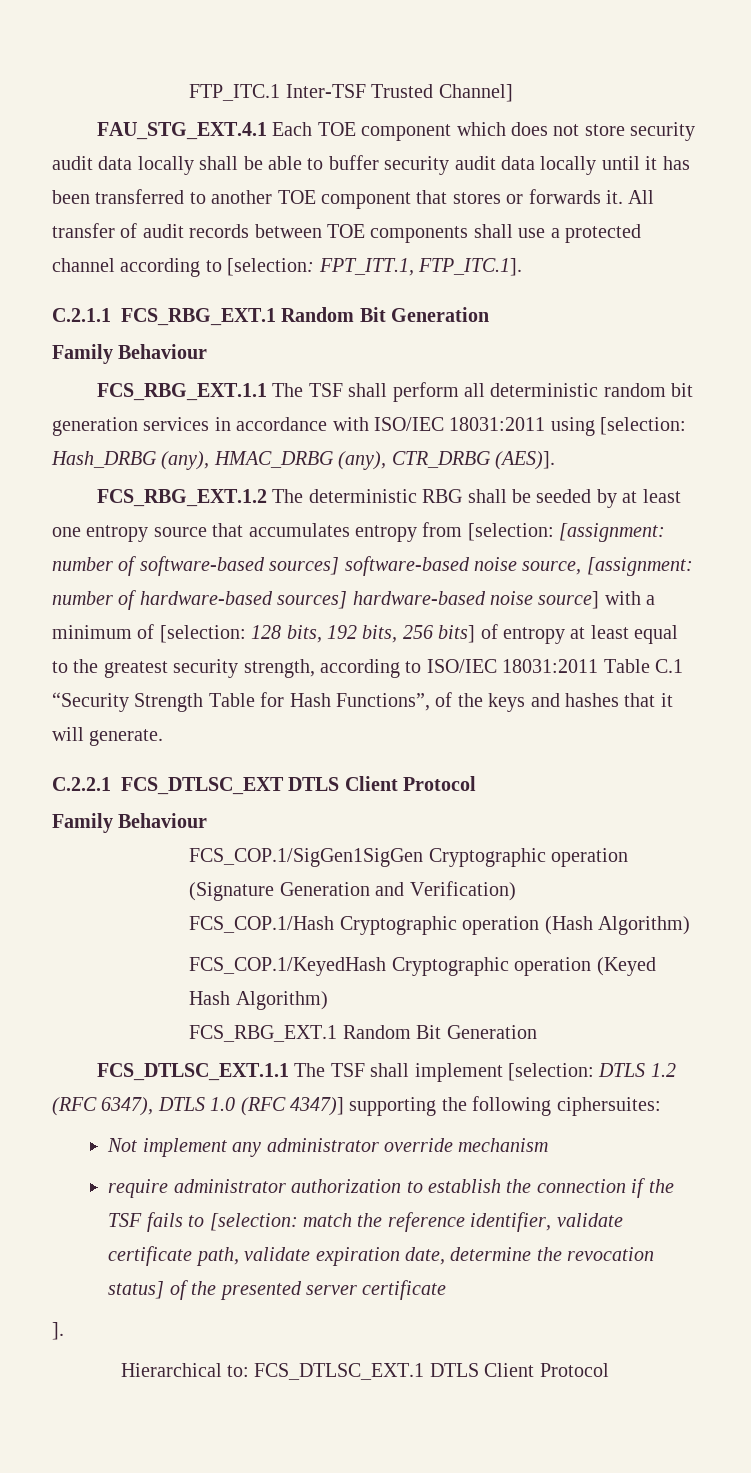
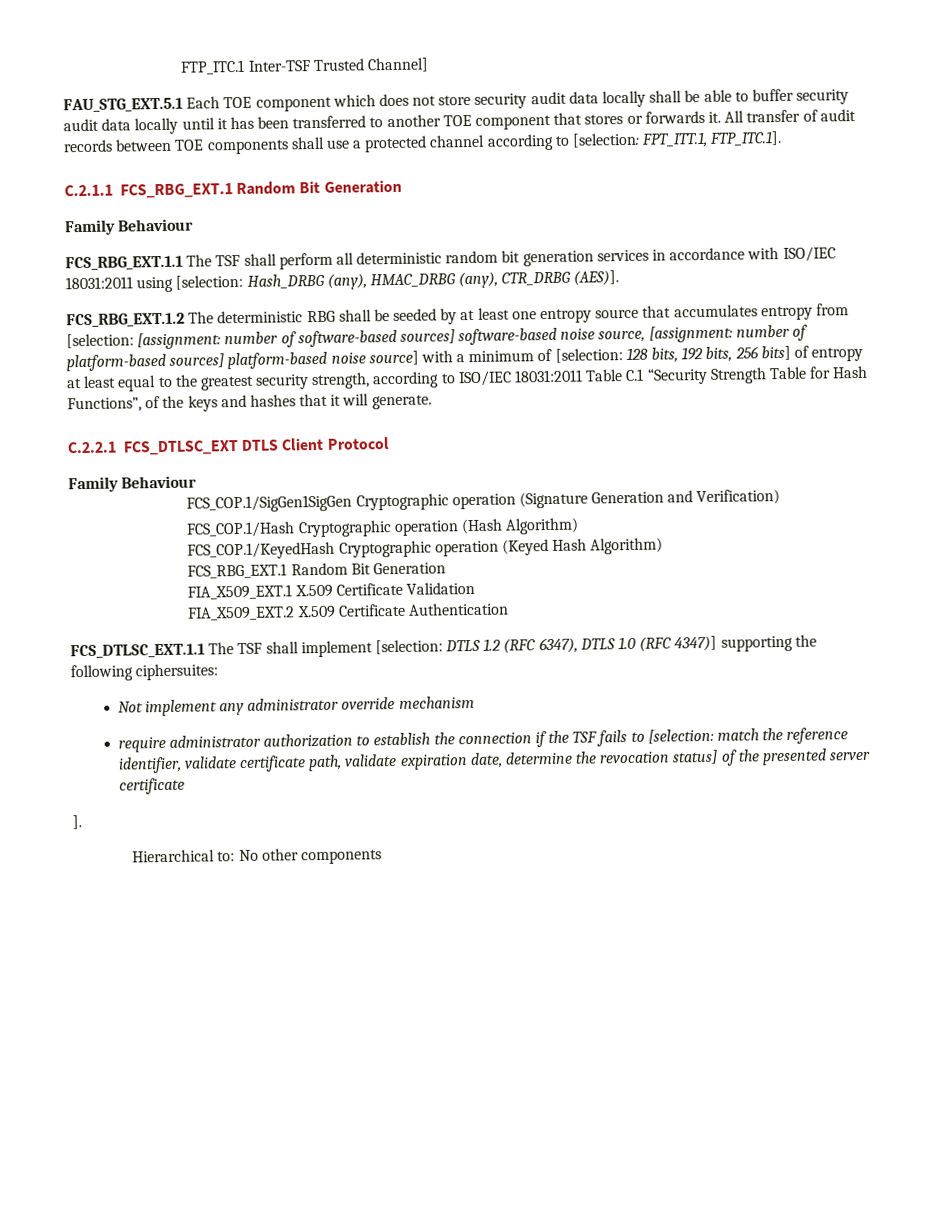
- FAU_STG_EXT.4.1 Each TOE component which does not store security audit data locally shall be able to buffer security audit data locally until it has been transferred to another TOE component that stores or forwards it.
+ FAU_STG_EXT.5.1 Each TOE component which does not store security audit data locally shall be able to buffer security audit data locally until it has been transferred to another TOE component that stores or forwards it.
- number of hardware-based sources] hardware-based noise source] with a minimum of [selection:
+ number of platform-based sources] platform-based noise source] with a minimum of [selection:
+ FIA_X509_EXT.1 X.509 Certificate Validation
+ FIA_X509_EXT.2 X.509 Certificate Authentication
- Hierarchical to: FCS_DTLSC_EXT.1 DTLS Client Protocol
+ Hierarchical to: No other components

